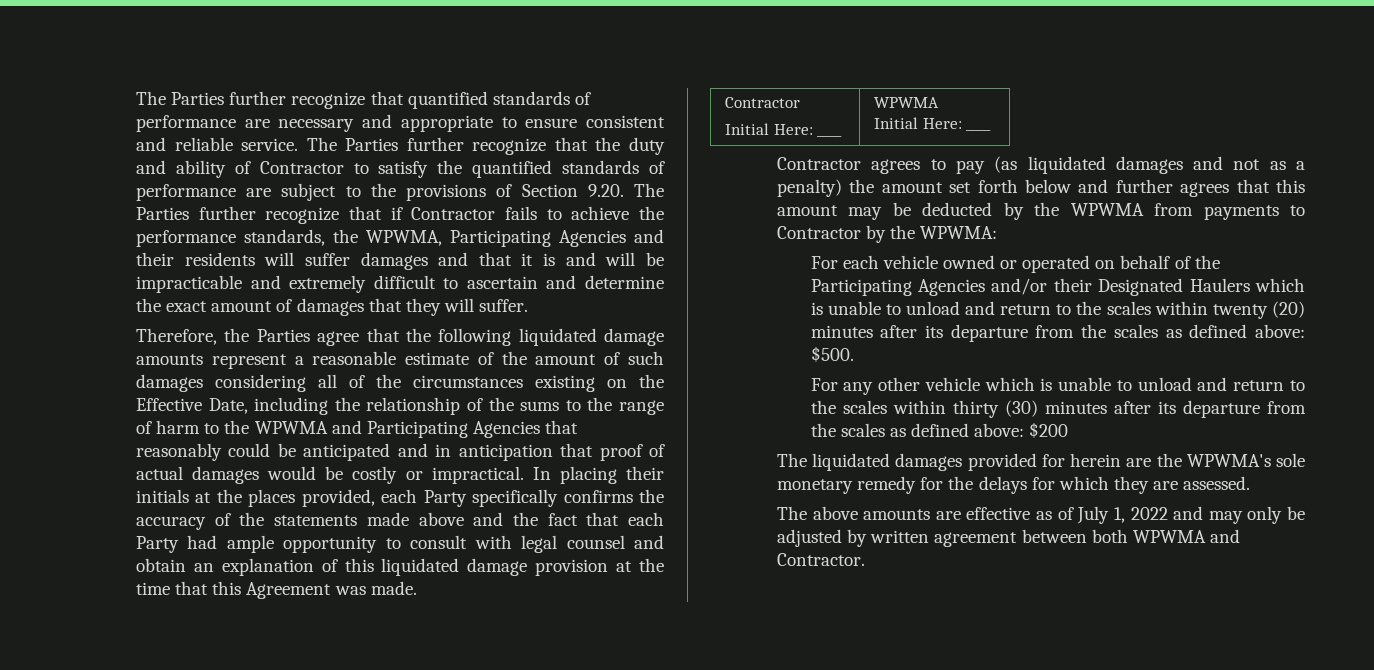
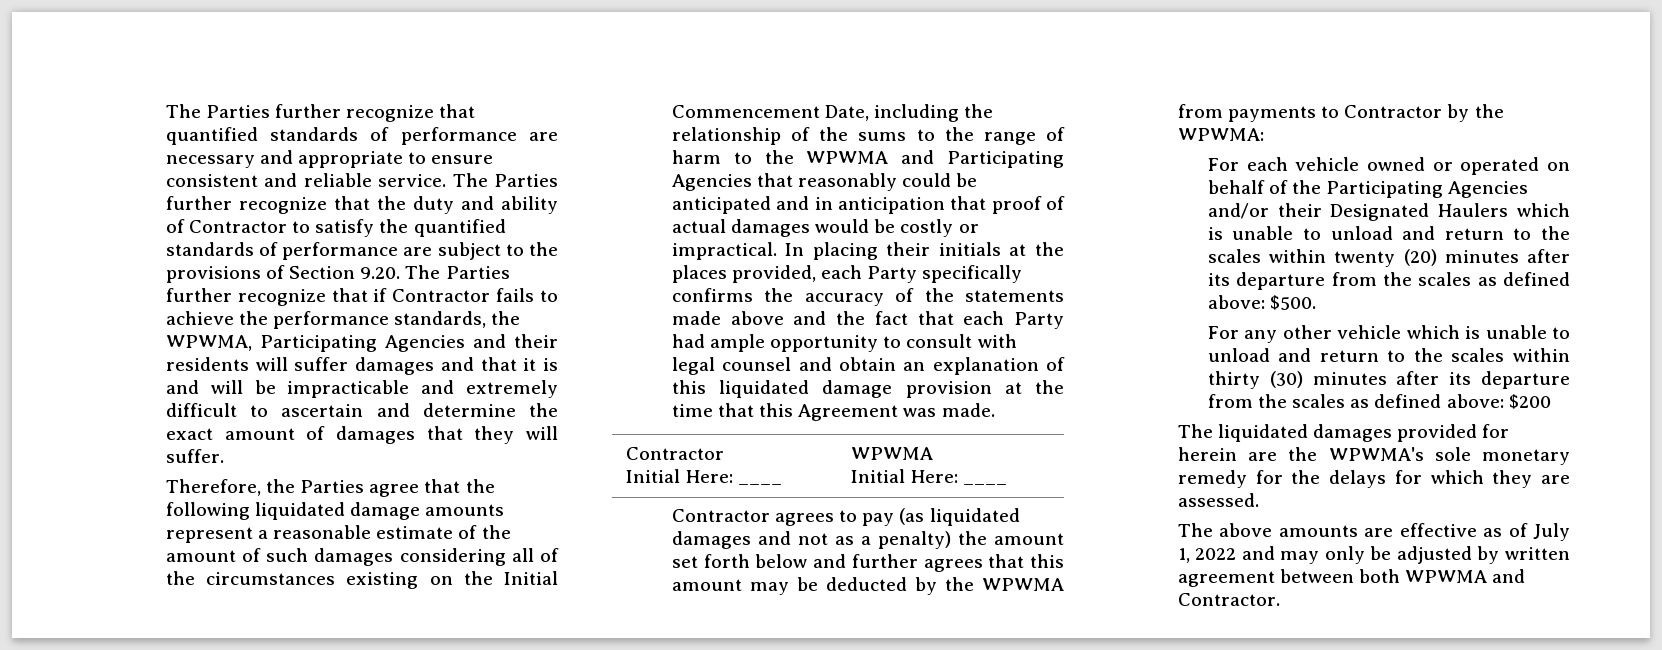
- Therefore, the Parties agree that the following liquidated damage amounts represent a reasonable estimate of the amount of such damages considering all of the circumstances existing on the Effective Date, including the relationship of the sums to the range of harm to the WPWMA and Participating Agencies that reasonably could be anticipated and in anticipation that proof of actual damages would be costly or impractical.
+ Therefore, the Parties agree that the following liquidated damage amounts represent a reasonable estimate of the amount of such damages considering all of the circumstances existing on the Initial Commencement Date, including the relationship of the sums to the range of harm to the WPWMA and Participating Agencies that reasonably could be anticipated and in anticipation that proof of actual damages would be costly or impractical.

